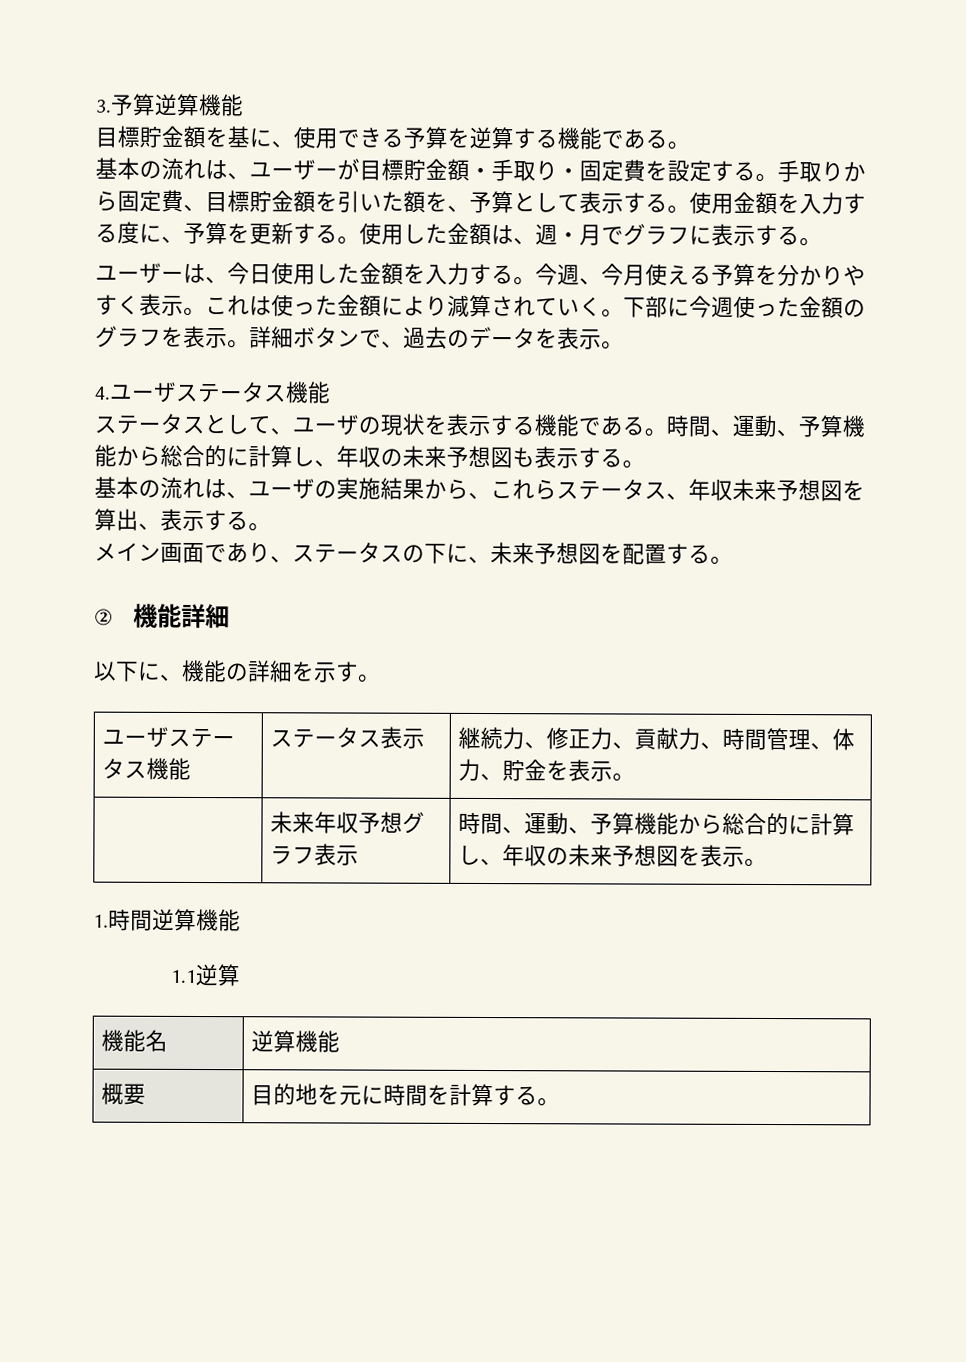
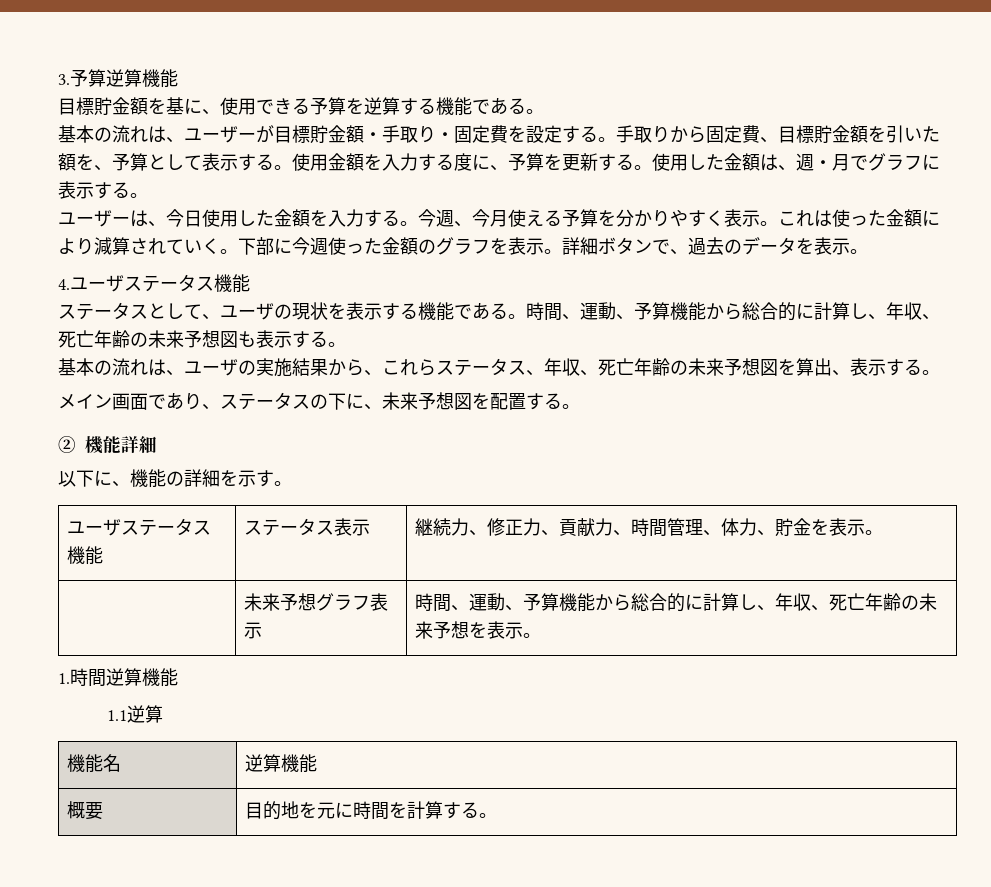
- 時間、運動、予算機能から総合的に計算し、年収の未来予想図も表示する。
+ 時間、運動、予算機能から総合的に計算し、年収、死亡年齢の未来予想図も表示する。
- 基本の流れは、ユーザの実施結果から、これらステータス、年収未来予想図を算出、表示する。
+ 基本の流れは、ユーザの実施結果から、これらステータス、年収、死亡年齢の未来予想図を算出、表示する。
- | 未来年収予想グラフ表示 | 時間、運動、予算機能から総合的に計算し、年収の未来予想図を表示。
+ | 未来予想グラフ表示 | 時間、運動、予算機能から総合的に計算し、年収、死亡年齢の未来予想を表示。

